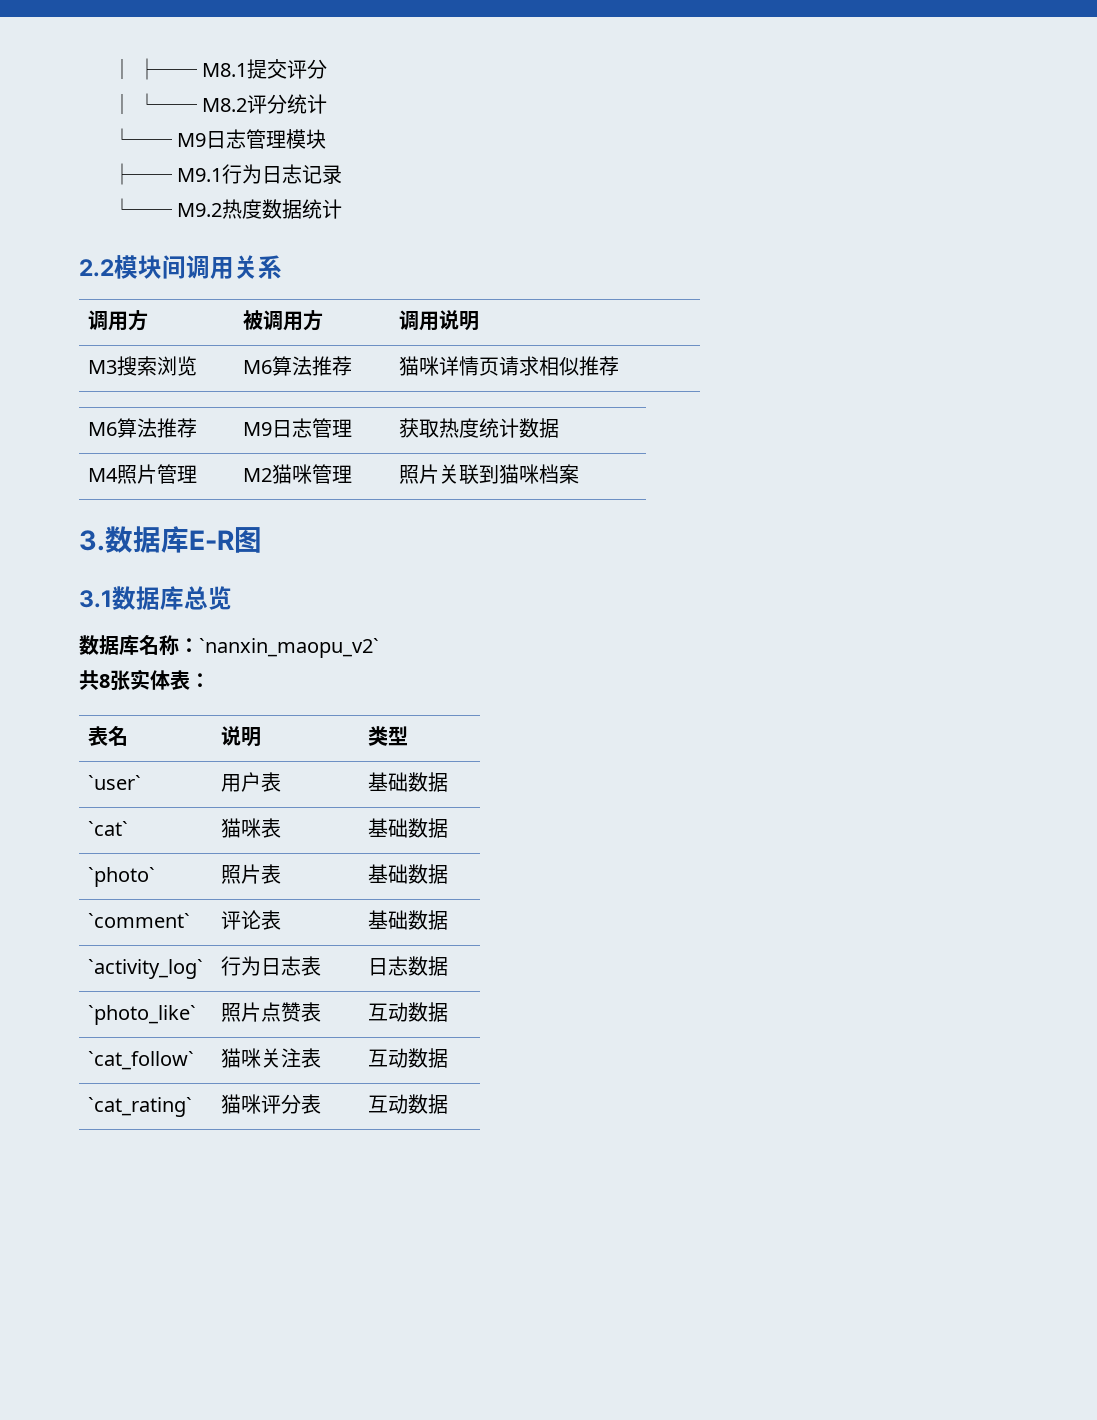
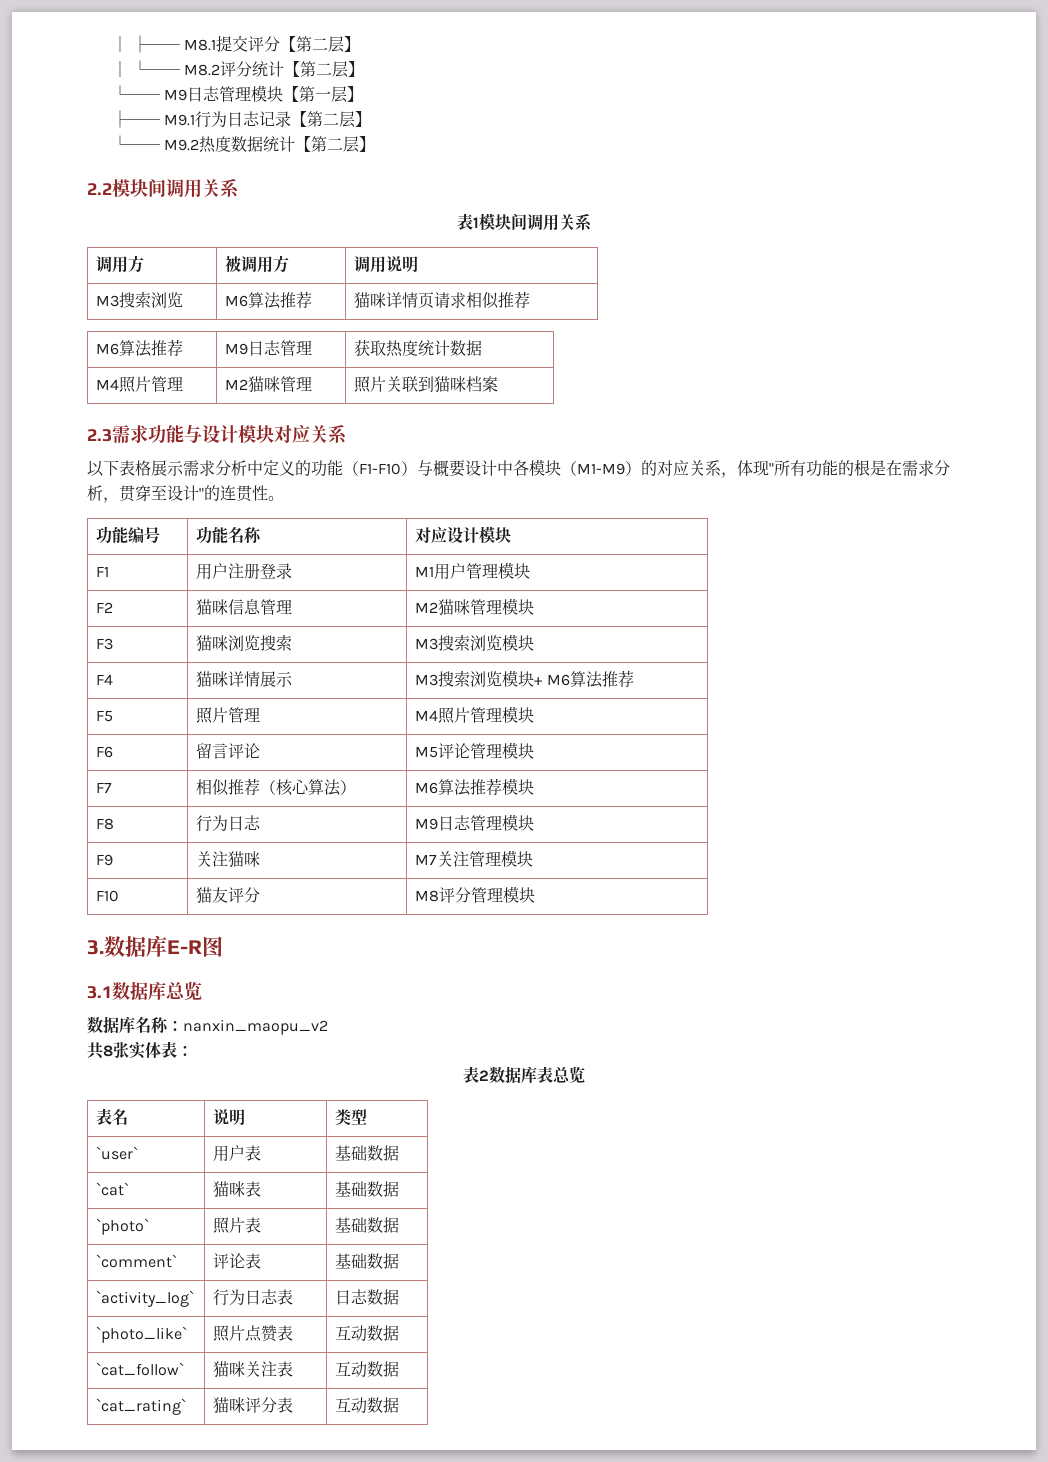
- │ ├── M8.1提交评分
+ │ ├── M8.1提交评分【第二层】
- │ └── M8.2评分统计
+ │ └── M8.2评分统计【第二层】
- └── M9日志管理模块
+ └── M9日志管理模块【第一层】
- ├── M9.1行为日志记录
+ ├── M9.1行为日志记录【第二层】
- └── M9.2热度数据统计
+ └── M9.2热度数据统计【第二层】
+ 表1模块间调用关系
+ 2.3需求功能与设计模块对应关系
+ 以下表格展示需求分析中定义的功能（F1-F10）与概要设计中各模块（M1-M9）的对应关系，体现"所有功能的根是在需求分析，贯穿至设计"的连贯性。
+ 功能编号 | 功能名称 | 对应设计模块
+ F1 | 用户注册登录 | M1用户管理模块
+ F2 | 猫咪信息管理 | M2猫咪管理模块
+ F3 | 猫咪浏览搜索 | M3搜索浏览模块
+ F4 | 猫咪详情展示 | M3搜索浏览模块+ M6算法推荐
+ F5 | 照片管理 | M4照片管理模块
+ F6 | 留言评论 | M5评论管理模块
+ F7 | 相似推荐（核心算法） | M6算法推荐模块
+ F8 | 行为日志 | M9日志管理模块
+ F9 | 关注猫咪 | M7关注管理模块
+ F10 | 猫友评分 | M8评分管理模块
- 数据库名称：`nanxin_maopu_v2`
+ 数据库名称：nanxin_maopu_v2
+ 表2数据库表总览

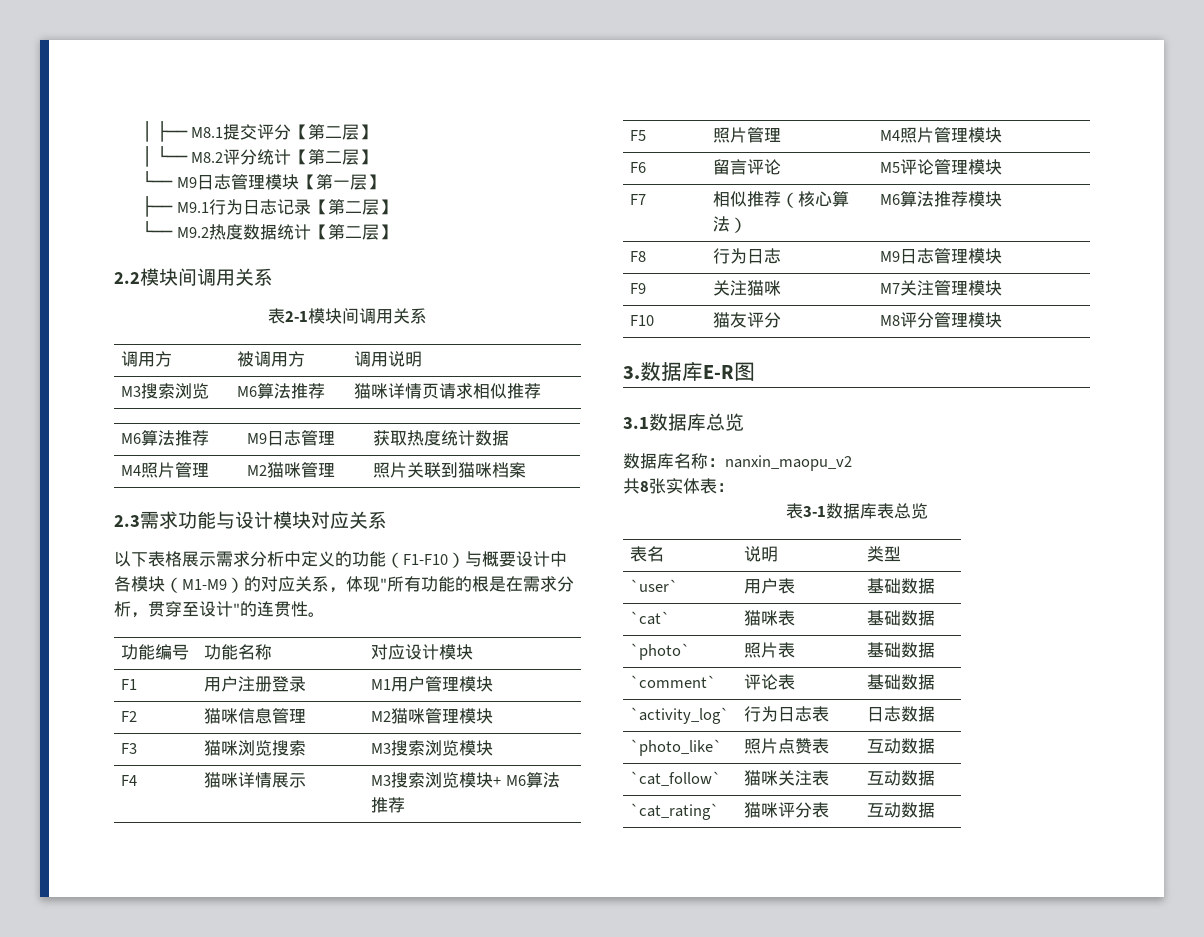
- 表1模块间调用关系
+ 表2-1模块间调用关系
- 表2数据库表总览
+ 表3-1数据库表总览

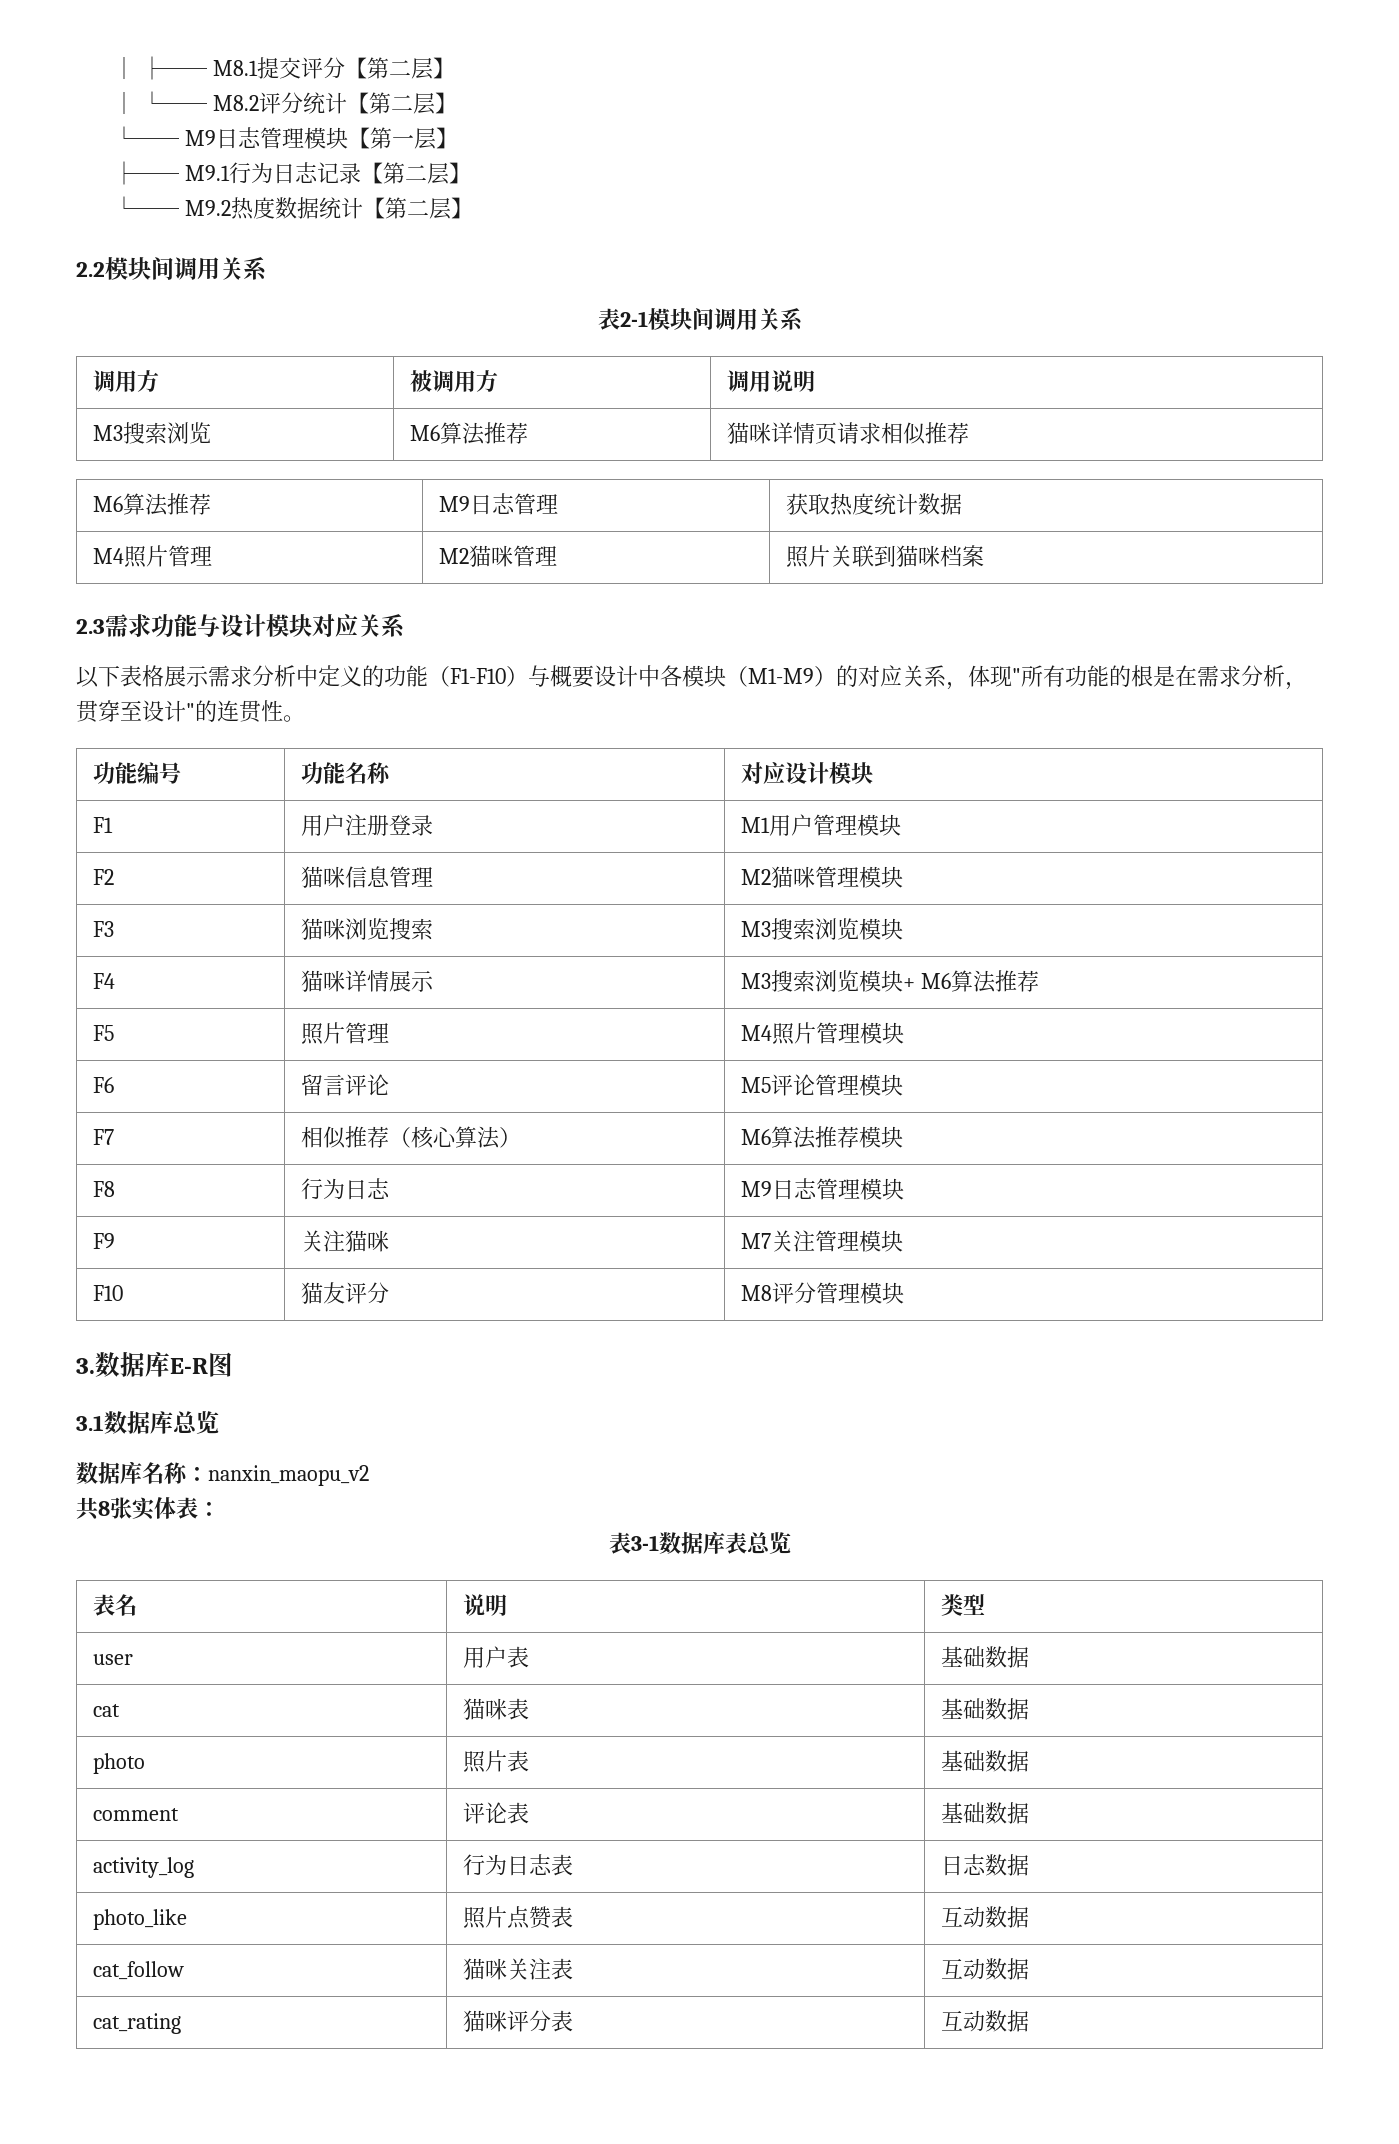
- `user` | 用户表 | 基础数据
+ user | 用户表 | 基础数据
- `cat` | 猫咪表 | 基础数据
+ cat | 猫咪表 | 基础数据
- `photo` | 照片表 | 基础数据
+ photo | 照片表 | 基础数据
- `comment` | 评论表 | 基础数据
+ comment | 评论表 | 基础数据
- `activity_log` | 行为日志表 | 日志数据
+ activity_log | 行为日志表 | 日志数据
- `photo_like` | 照片点赞表 | 互动数据
+ photo_like | 照片点赞表 | 互动数据
- `cat_follow` | 猫咪关注表 | 互动数据
+ cat_follow | 猫咪关注表 | 互动数据
- `cat_rating` | 猫咪评分表 | 互动数据
+ cat_rating | 猫咪评分表 | 互动数据

